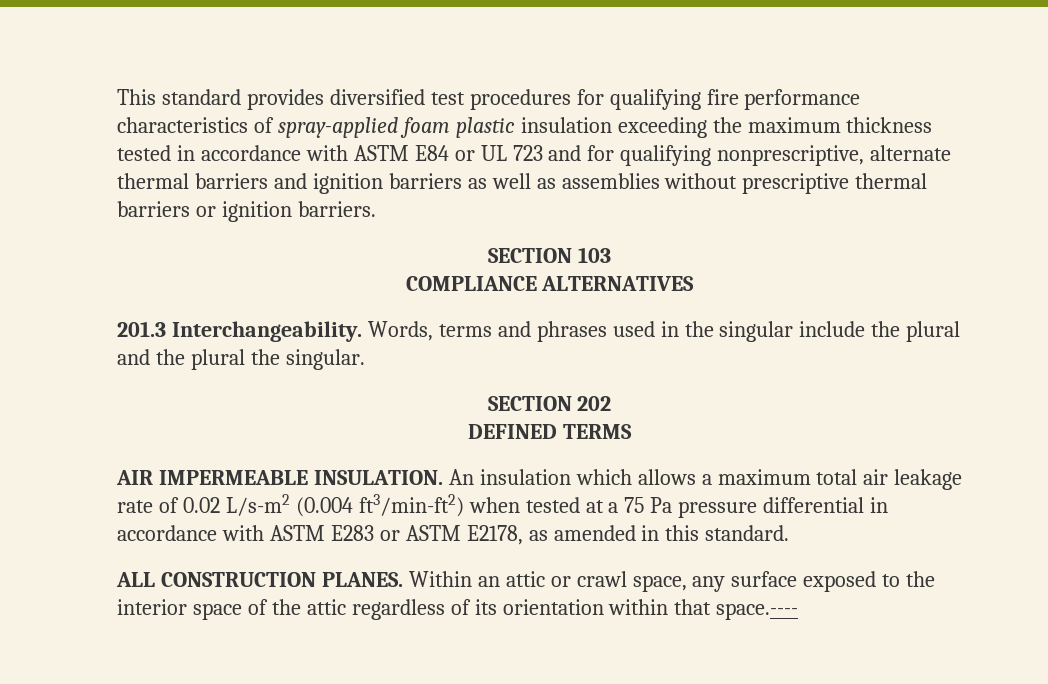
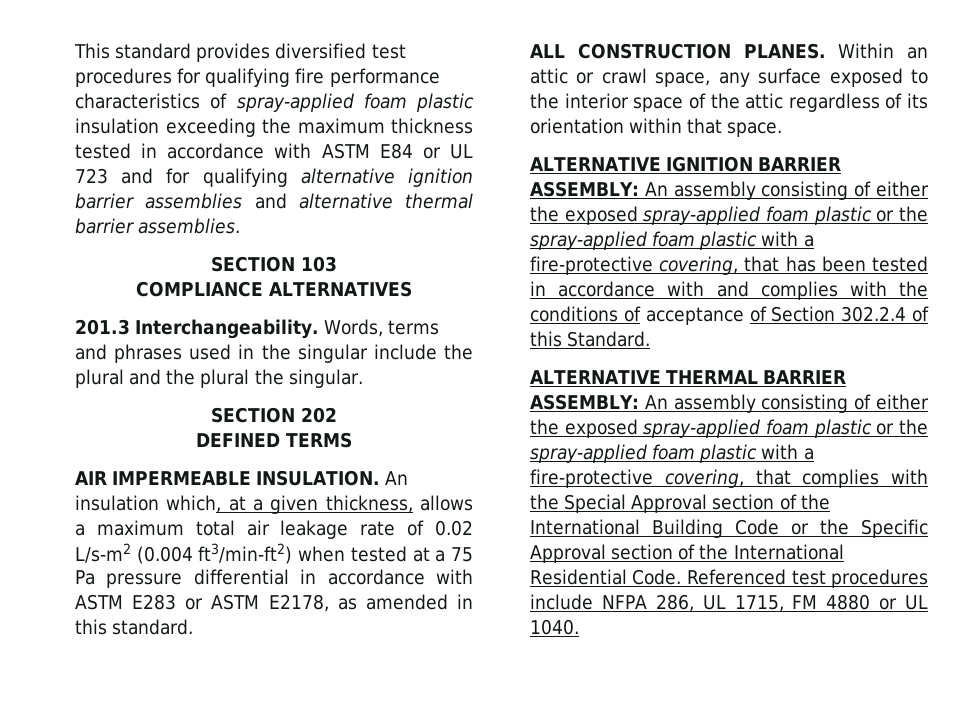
- This standard provides diversified test procedures for qualifying fire performance characteristics of spray-applied foam plastic insulation exceeding the maximum thickness tested in accordance with ASTM E84 or UL 723 and for qualifying nonprescriptive, alternate thermal barriers and ignition barriers as well as assemblies without prescriptive thermal barriers or ignition barriers.
+ This standard provides diversified test procedures for qualifying fire performance characteristics of spray-applied foam plastic insulation exceeding the maximum thickness tested in accordance with ASTM E84 or UL 723 and for qualifying alternative ignition barrier assemblies and alternative thermal barrier assemblies.
- An insulation which allows a maximum total air leakage rate of 0.02 L/s-m2 (0.004 ft3/min-ft2) when tested at a 75 Pa pressure differential in accordance with ASTM E283 or ASTM E2178, as amended in this standard.
+ An insulation which, at a given thickness, allows a maximum total air leakage rate of 0.02 L/s-m2 (0.004 ft3/min-ft2) when tested at a 75 Pa pressure differential in accordance with ASTM E283 or ASTM E2178, as amended in this standard.
- Within an attic or crawl space, any surface exposed to the interior space of the attic regardless of its orientation within that space.----
+ Within an attic or crawl space, any surface exposed to the interior space of the attic regardless of its orientation within that space.
+ ALTERNATIVE IGNITION BARRIER ASSEMBLY: An assembly consisting of either the exposed spray-applied foam plastic or the spray-applied foam plastic with a fire-protective covering, that has been tested in accordance with and complies with the conditions of acceptance of Section 302.2.4 of this Standard.
+ ALTERNATIVE THERMAL BARRIER ASSEMBLY: An assembly consisting of either the exposed spray-applied foam plastic or the spray-applied foam plastic with a fire-protective covering, that complies with the Special Approval section of the International Building Code or the Specific Approval section of the International Residential Code. Referenced test procedures include NFPA 286, UL 1715, FM 4880 or UL 1040.

